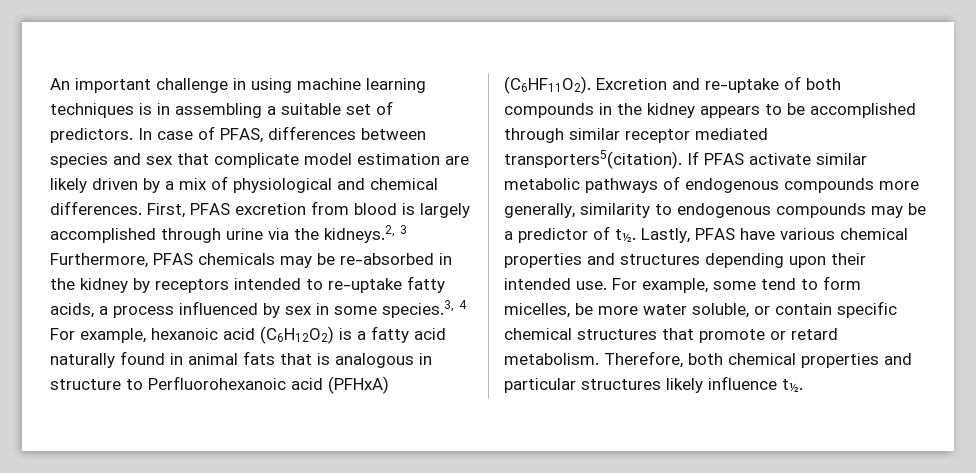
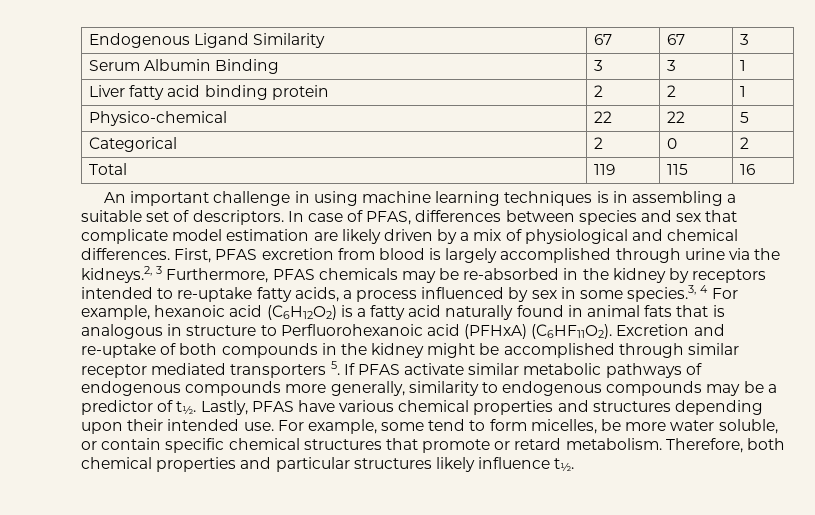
+ Endogenous Ligand Similarity | 67 | 67 | 3
+ Serum Albumin Binding | 3 | 3 | 1
+ Liver fatty acid binding protein | 2 | 2 | 1
+ Physico-chemical | 22 | 22 | 5
+ Categorical | 2 | 0 | 2
+ Total | 119 | 115 | 16
- An important challenge in using machine learning techniques is in assembling a suitable set of predictors.
+ An important challenge in using machine learning techniques is in assembling a suitable set of descriptors.
- Excretion and re-uptake of both compounds in the kidney appears to be accomplished through similar receptor mediated transporters5(citation). If PFAS activate similar metabolic pathways of endogenous compounds more generally, similarity to endogenous compounds may be a predictor of t½.
+ Excretion and re-uptake of both compounds in the kidney might be accomplished through similar receptor mediated transporters 5. If PFAS activate similar metabolic pathways of endogenous compounds more generally, similarity to endogenous compounds may be a predictor of t½.

